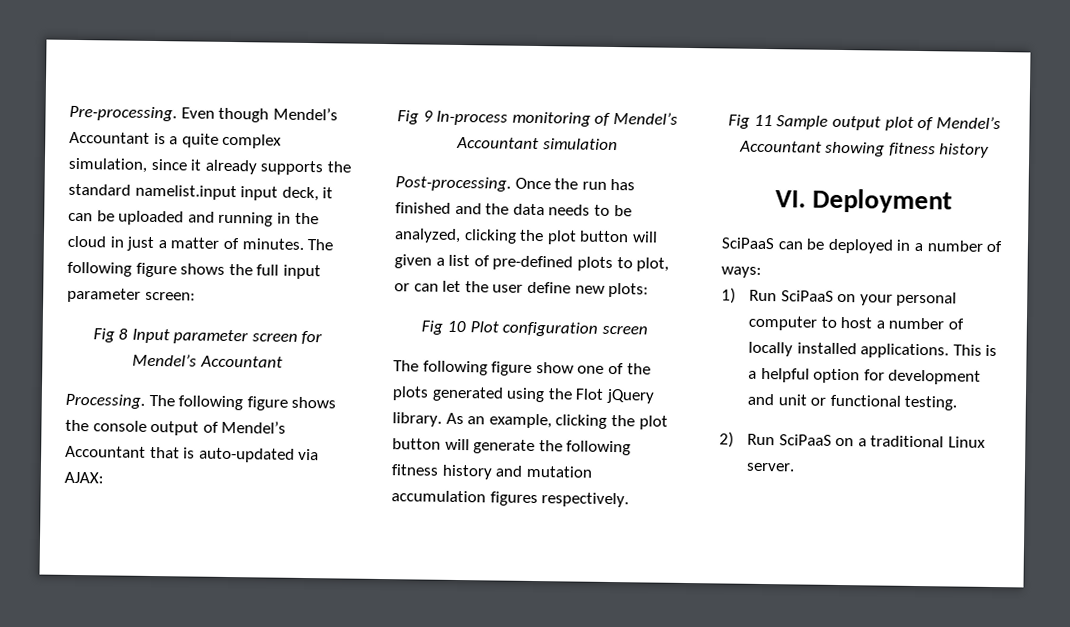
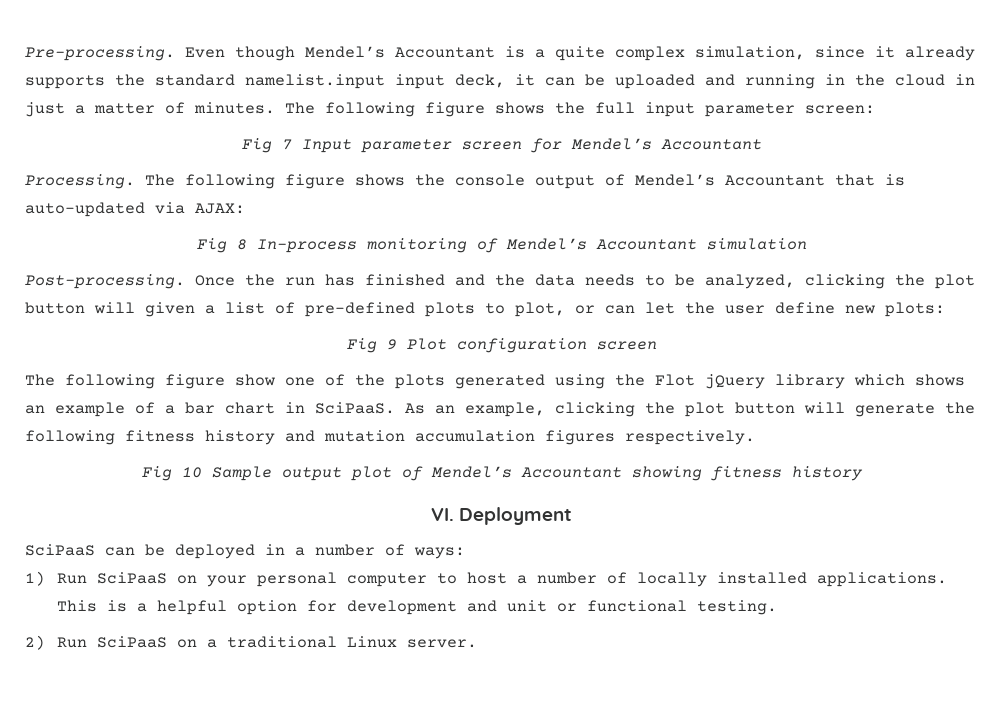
- Fig 8 Input parameter screen for Mendel’s Accountant
+ Fig 7 Input parameter screen for Mendel’s Accountant
- Fig 9 In-process monitoring of Mendel’s Accountant simulation
+ Fig 8 In-process monitoring of Mendel’s Accountant simulation
- Fig 10 Plot configuration screen
+ Fig 9 Plot configuration screen
- The following figure show one of the plots generated using the Flot jQuery library.
+ The following figure show one of the plots generated using the Flot jQuery library which shows an example of a bar chart in SciPaaS.
- Fig 11 Sample output plot of Mendel’s Accountant showing fitness history
+ Fig 10 Sample output plot of Mendel’s Accountant showing fitness history

